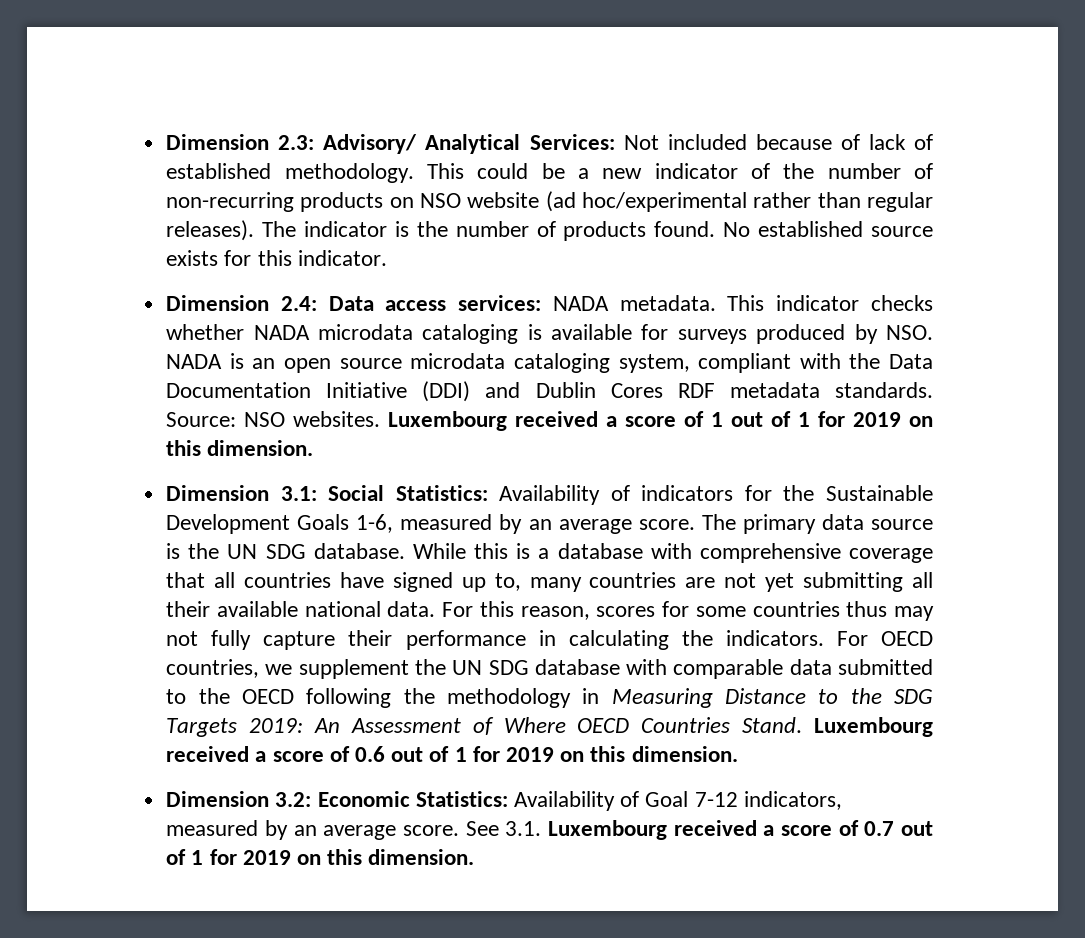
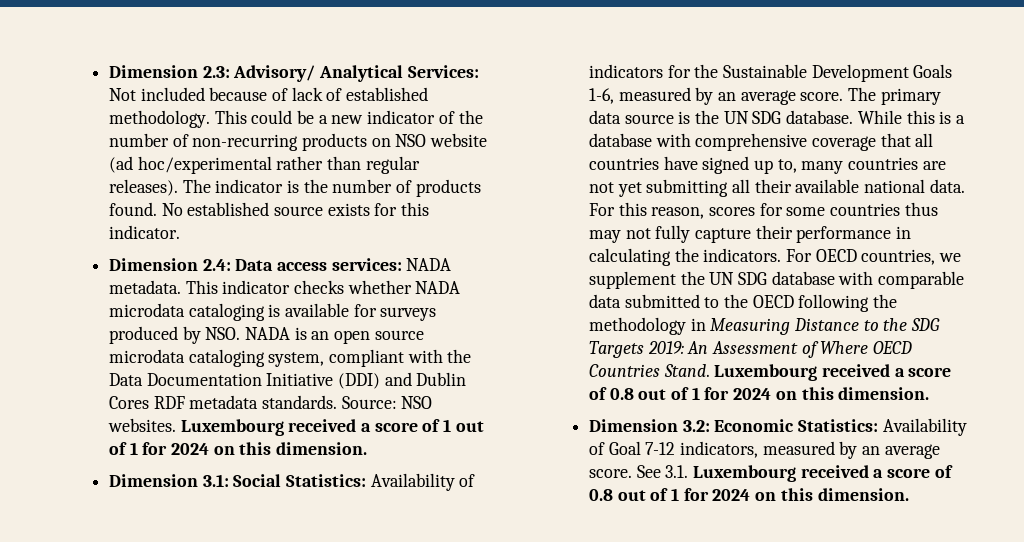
- Luxembourg received a score of 1 out of 1 for 2019 on this dimension.
+ Luxembourg received a score of 1 out of 1 for 2024 on this dimension.
- For OECD countries, we supplement the UN SDG database with comparable data submitted to the OECD following the methodology in Measuring Distance to the SDG Targets 2019: An Assessment of Where OECD Countries Stand. Luxembourg received a score of 0.6 out of 1 for 2019 on this dimension.
+ For OECD countries, we supplement the UN SDG database with comparable data submitted to the OECD following the methodology in Measuring Distance to the SDG Targets 2019: An Assessment of Where OECD Countries Stand. Luxembourg received a score of 0.8 out of 1 for 2024 on this dimension.
- See 3.1. Luxembourg received a score of 0.7 out of 1 for 2019 on this dimension.
+ See 3.1. Luxembourg received a score of 0.8 out of 1 for 2024 on this dimension.

